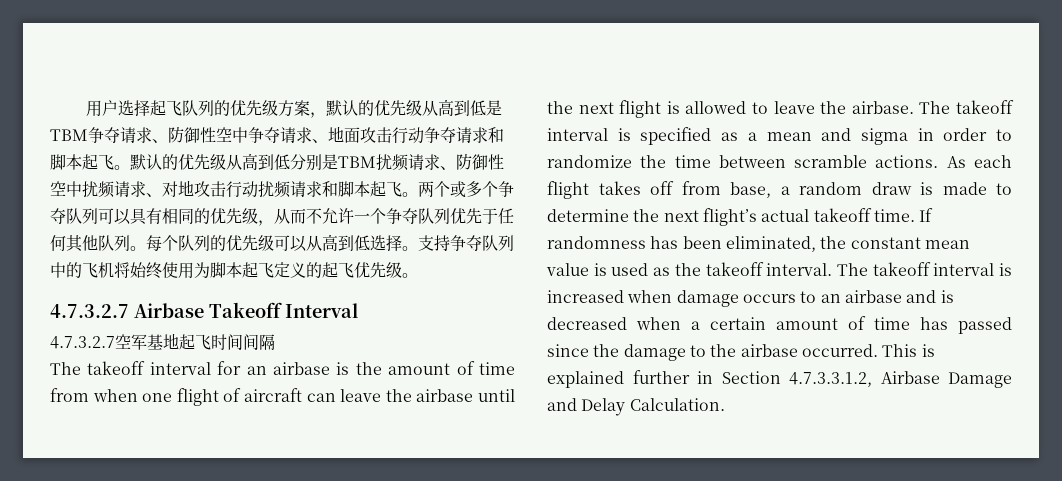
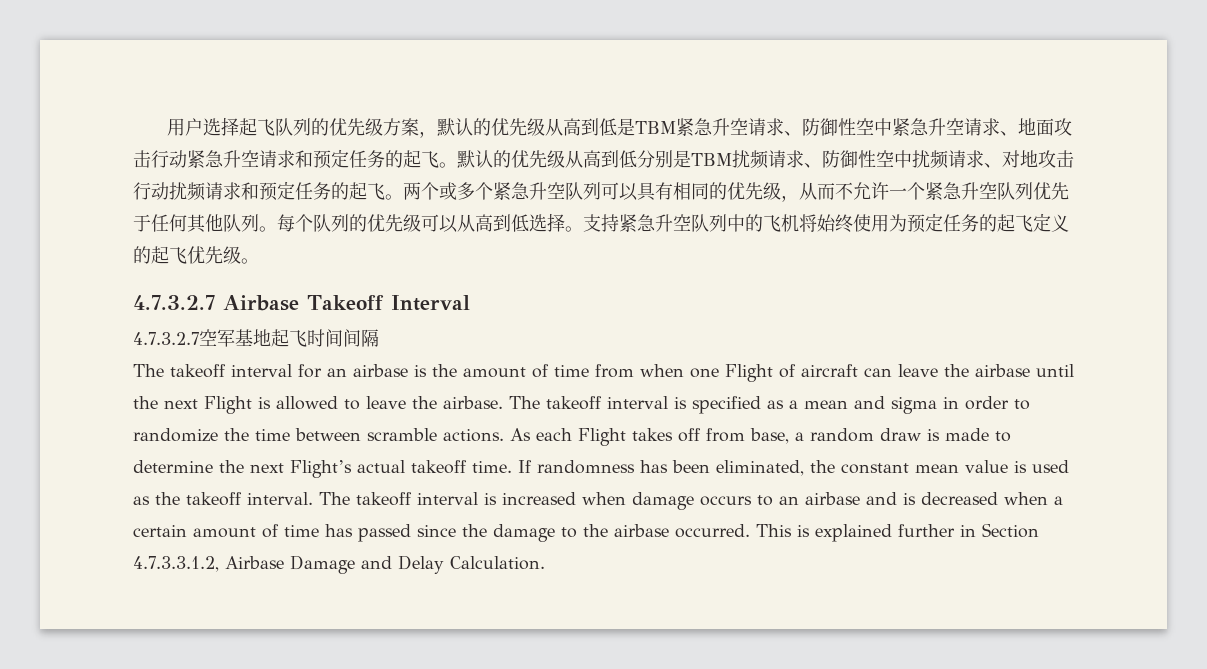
- 用户选择起飞队列的优先级方案，默认的优先级从高到低是TBM争夺请求、防御性空中争夺请求、地面攻击行动争夺请求和脚本起飞。
+ 用户选择起飞队列的优先级方案，默认的优先级从高到低是TBM紧急升空请求、防御性空中紧急升空请求、地面攻击行动紧急升空请求和预定任务的起飞。
- 默认的优先级从高到低分别是TBM扰频请求、防御性空中扰频请求、对地攻击行动扰频请求和脚本起飞。
+ 默认的优先级从高到低分别是TBM扰频请求、防御性空中扰频请求、对地攻击行动扰频请求和预定任务的起飞。
- 两个或多个争夺队列可以具有相同的优先级，从而不允许一个争夺队列优先于任何其他队列。
+ 两个或多个紧急升空队列可以具有相同的优先级，从而不允许一个紧急升空队列优先于任何其他队列。
- 支持争夺队列中的飞机将始终使用为脚本起飞定义的起飞优先级。
+ 支持紧急升空队列中的飞机将始终使用为预定任务的起飞定义的起飞优先级。
- The takeoff interval for an airbase is the amount of time from when one flight of aircraft can leave the airbase until the next flight is allowed to leave the airbase.
+ The takeoff interval for an airbase is the amount of time from when one Flight of aircraft can leave the airbase until the next Flight is allowed to leave the airbase.
- As each flight takes off from base, a random draw is made to determine the next flight’s actual takeoff time.
+ As each Flight takes off from base, a random draw is made to determine the next Flight’s actual takeoff time.

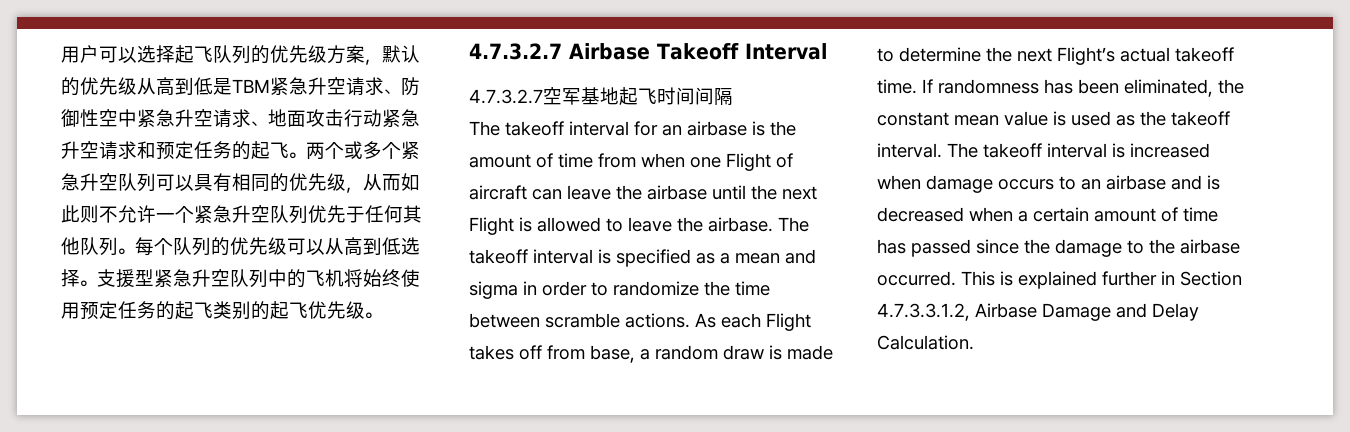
- 用户选择起飞队列的优先级方案，默认的优先级从高到低是TBM紧急升空请求、防御性空中紧急升空请求、地面攻击行动紧急升空请求和预定任务的起飞。
+ 用户可以选择起飞队列的优先级方案，默认的优先级从高到低是TBM紧急升空请求、防御性空中紧急升空请求、地面攻击行动紧急升空请求和预定任务的起飞。
- 默认的优先级从高到低分别是TBM扰频请求、防御性空中扰频请求、对地攻击行动扰频请求和预定任务的起飞。
- 两个或多个紧急升空队列可以具有相同的优先级，从而不允许一个紧急升空队列优先于任何其他队列。
+ 两个或多个紧急升空队列可以具有相同的优先级，从而如此则不允许一个紧急升空队列优先于任何其他队列。
- 支持紧急升空队列中的飞机将始终使用为预定任务的起飞定义的起飞优先级。
+ 支援型紧急升空队列中的飞机将始终使用预定任务的起飞类别的起飞优先级。

